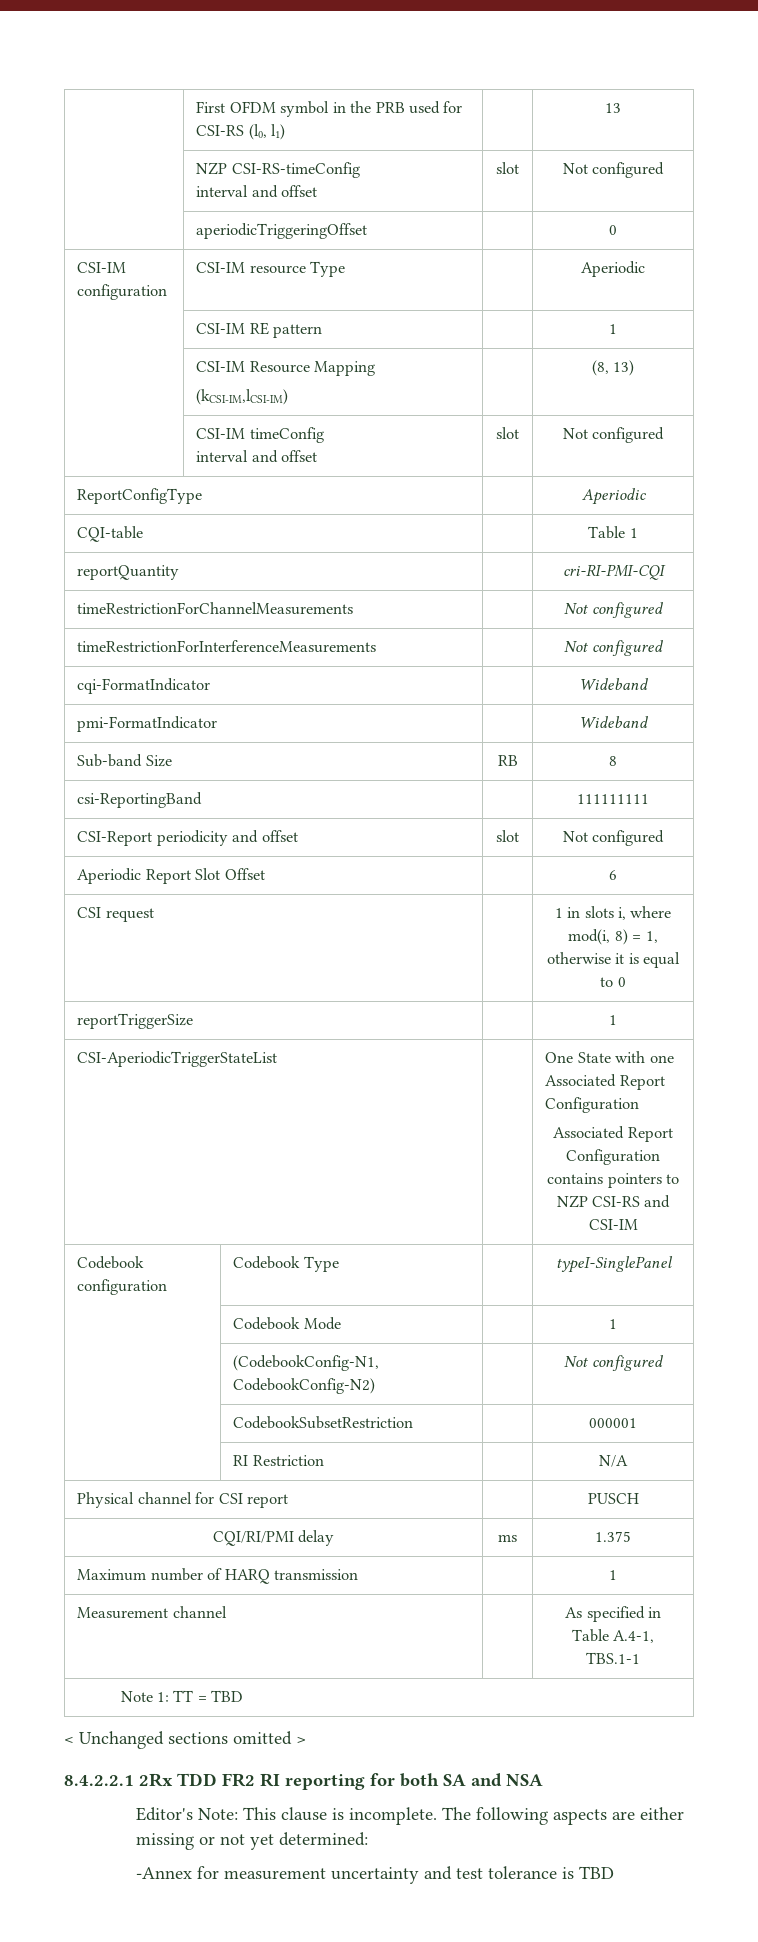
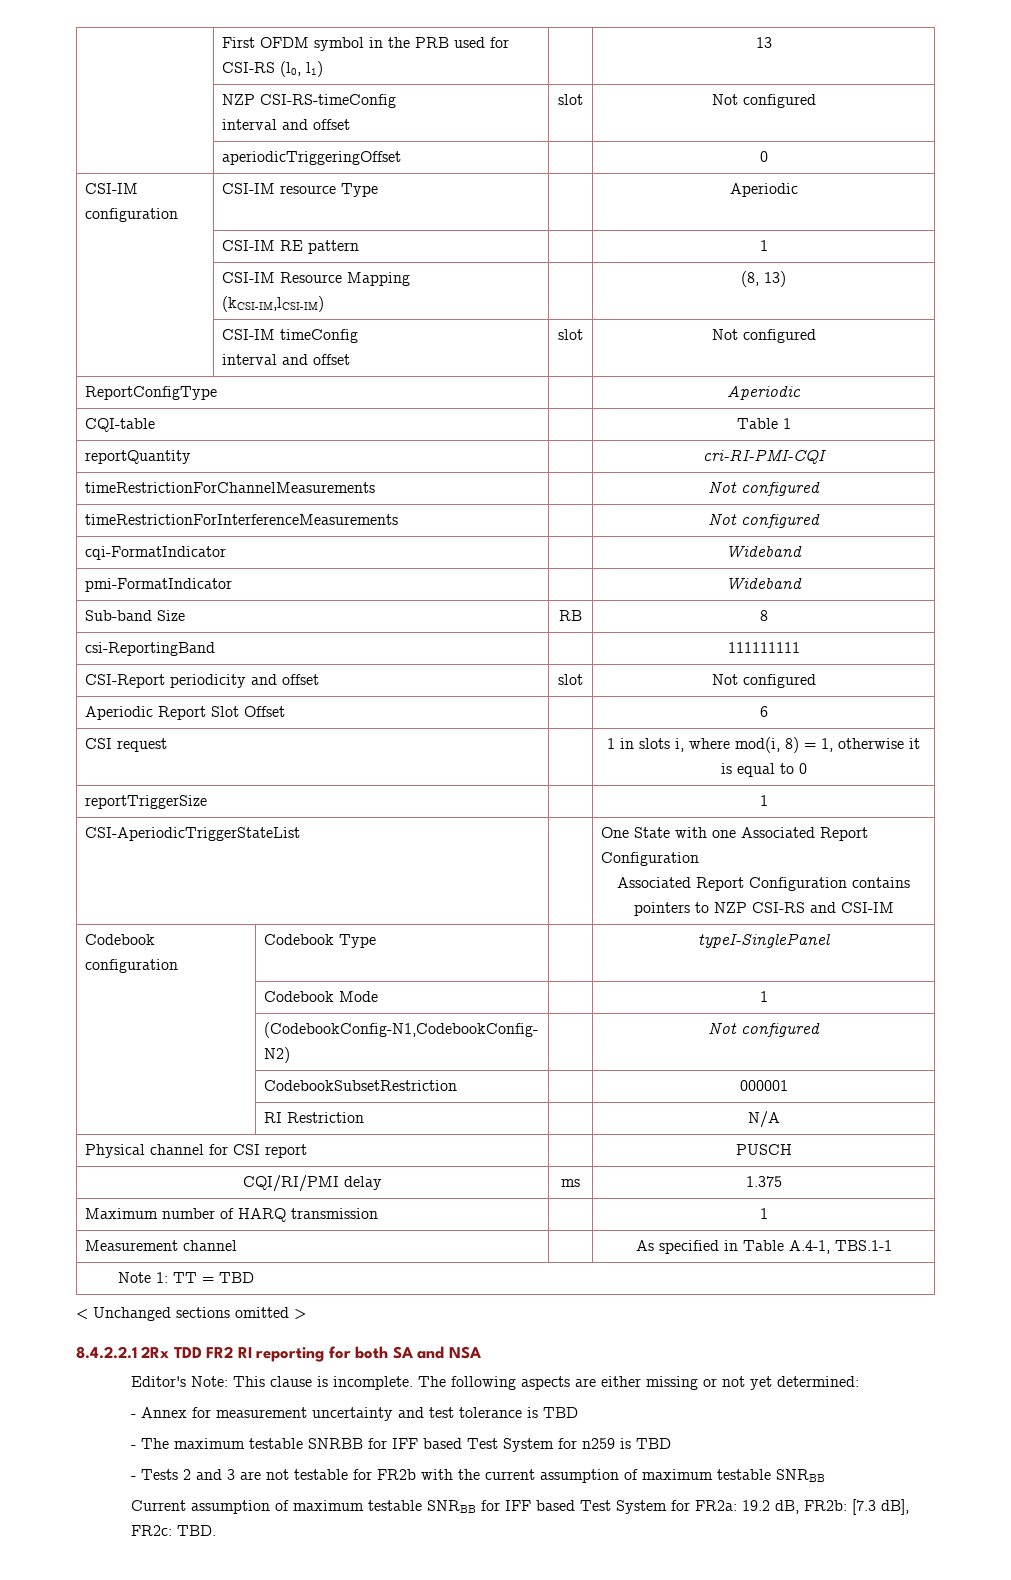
- -Annex for measurement uncertainty and test tolerance is TBD
+ - Annex for measurement uncertainty and test tolerance is TBD
+ - The maximum testable SNRBB for IFF based Test System for n259 is TBD
+ - Tests 2 and 3 are not testable for FR2b with the current assumption of maximum testable SNRBB
+ Current assumption of maximum testable SNRBB for IFF based Test System for FR2a: 19.2 dB, FR2b: [7.3 dB], FR2c: TBD.

